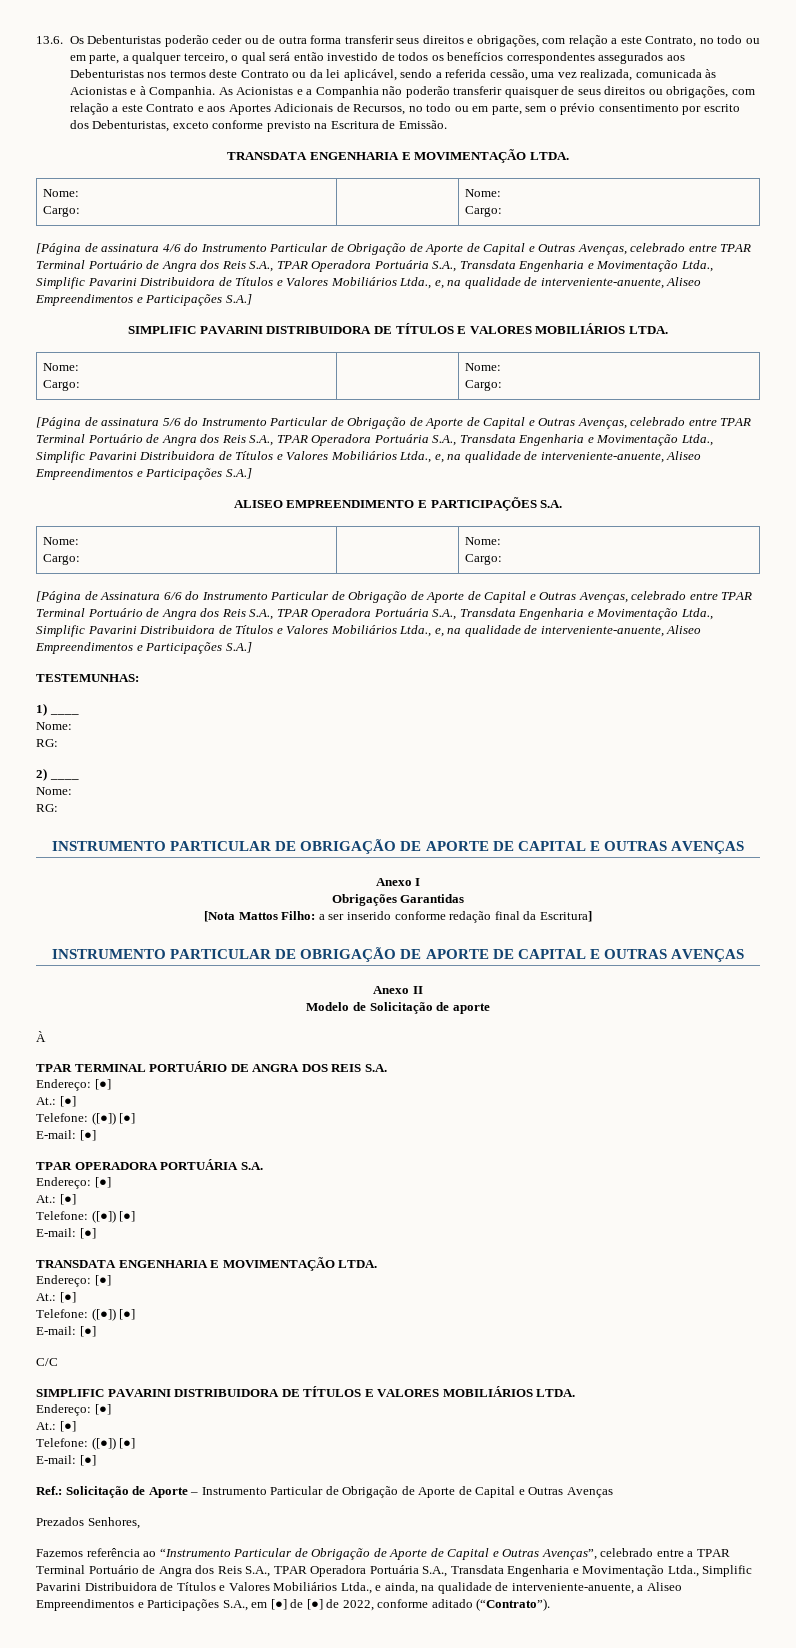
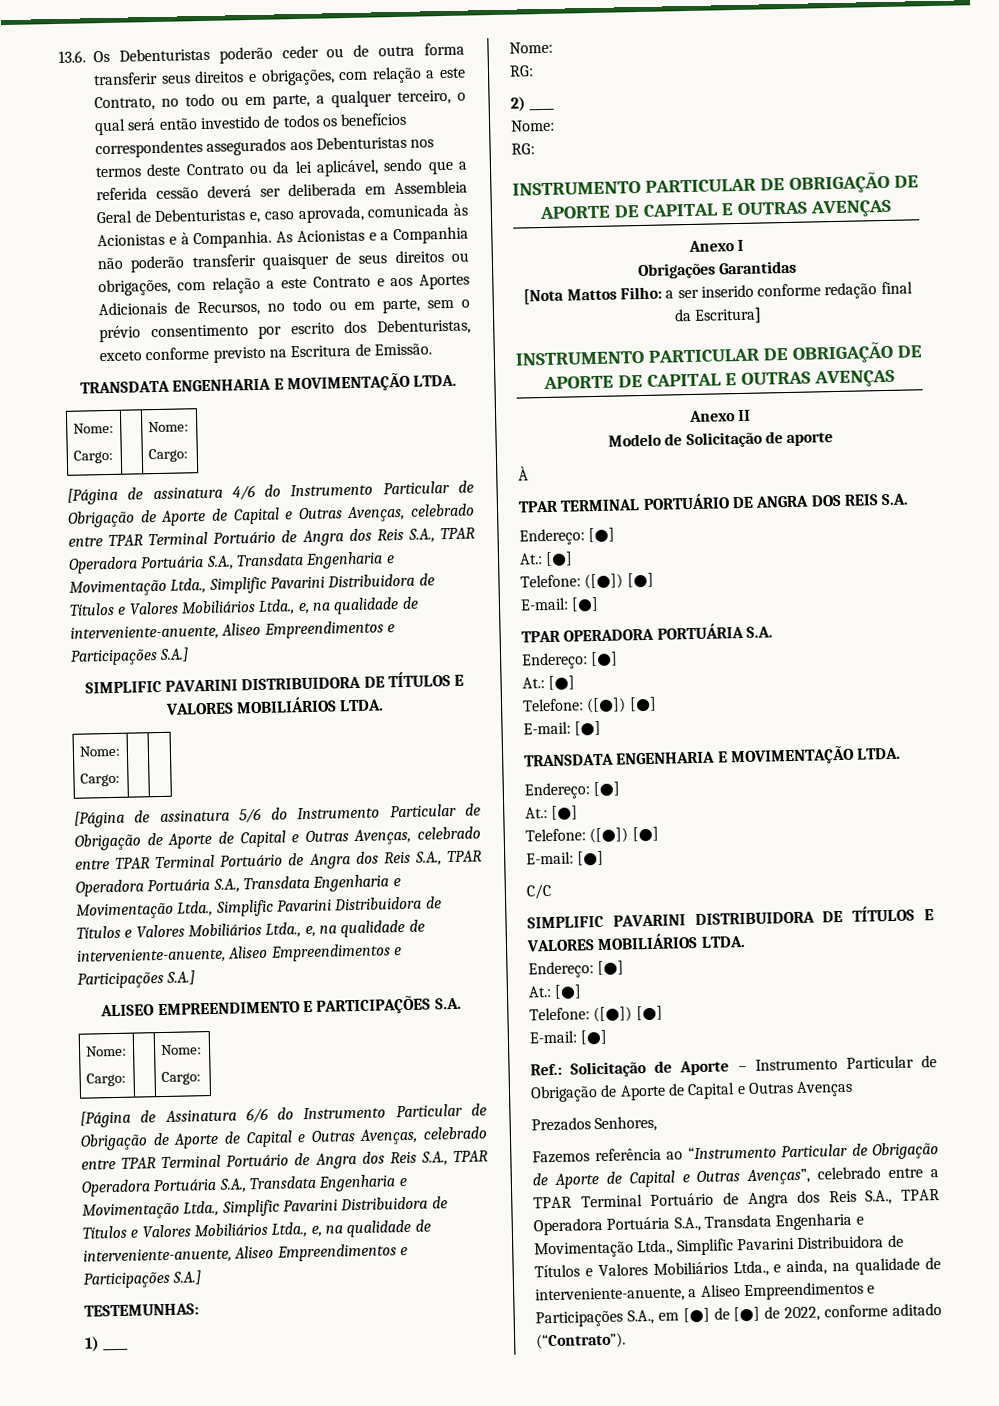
- 13.6. Os Debenturistas poderão ceder ou de outra forma transferir seus direitos e obrigações, com relação a este Contrato, no todo ou em parte, a qualquer terceiro, o qual será então investido de todos os benefícios correspondentes assegurados aos Debenturistas nos termos deste Contrato ou da lei aplicável, sendo a referida cessão, uma vez realizada, comunicada às Acionistas e à Companhia.
+ 13.6. Os Debenturistas poderão ceder ou de outra forma transferir seus direitos e obrigações, com relação a este Contrato, no todo ou em parte, a qualquer terceiro, o qual será então investido de todos os benefícios correspondentes assegurados aos Debenturistas nos termos deste Contrato ou da lei aplicável, sendo que a referida cessão deverá ser deliberada em Assembleia Geral de Debenturistas e, caso aprovada, comunicada às Acionistas e à Companhia.
  [Página de assinatura 4/6 do Instrumento Particular de Obrigação de Aporte de Capital e Outras Avenças, celebrado entre TPAR Terminal Portuário de Angra dos Reis S.A., TPAR Operadora Portuária S.A., Transdata Engenharia e Movimentação Ltda., Simplific Pavarini Distribuidora de Títulos e Valores Mobiliários Ltda., e, na qualidade de interveniente-anuente, Aliseo Empreendimentos e Participações S.A.]
  SIMPLIFIC PAVARINI DISTRIBUIDORA DE TÍTULOS E VALORES MOBILIÁRIOS LTDA.
  Nome:
- Cargo: | | Nome:
- Cargo:
+ Cargo: | |

